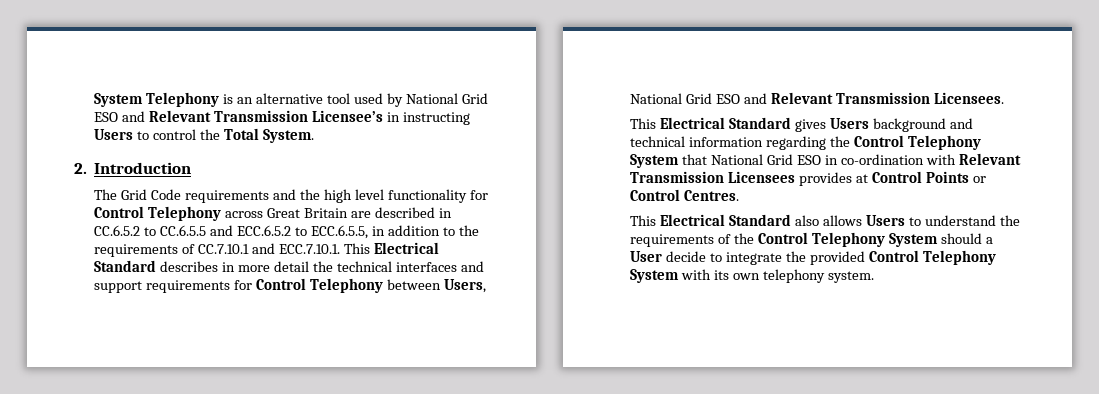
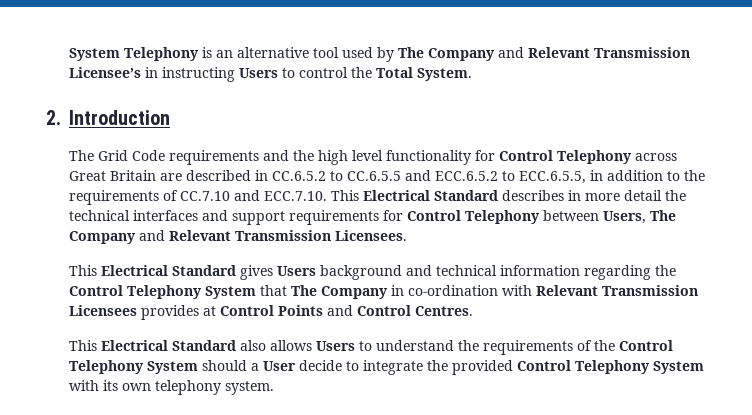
- System Telephony is an alternative tool used by National Grid ESO and Relevant Transmission Licensee’s in instructing Users to control the Total System.
+ System Telephony is an alternative tool used by The Company and Relevant Transmission Licensee’s in instructing Users to control the Total System.
- The Grid Code requirements and the high level functionality for Control Telephony across Great Britain are described in CC.6.5.2 to CC.6.5.5 and ECC.6.5.2 to ECC.6.5.5, in addition to the requirements of CC.7.10.1 and ECC.7.10.1. This Electrical Standard describes in more detail the technical interfaces and support requirements for Control Telephony between Users, National Grid ESO and Relevant Transmission Licensees.
+ The Grid Code requirements and the high level functionality for Control Telephony across Great Britain are described in CC.6.5.2 to CC.6.5.5 and ECC.6.5.2 to ECC.6.5.5, in addition to the requirements of CC.7.10 and ECC.7.10. This Electrical Standard describes in more detail the technical interfaces and support requirements for Control Telephony between Users, The Company and Relevant Transmission Licensees.
- This Electrical Standard gives Users background and technical information regarding the Control Telephony System that National Grid ESO in co-ordination with Relevant Transmission Licensees provides at Control Points or Control Centres.
+ This Electrical Standard gives Users background and technical information regarding the Control Telephony System that The Company in co-ordination with Relevant Transmission Licensees provides at Control Points and Control Centres.

